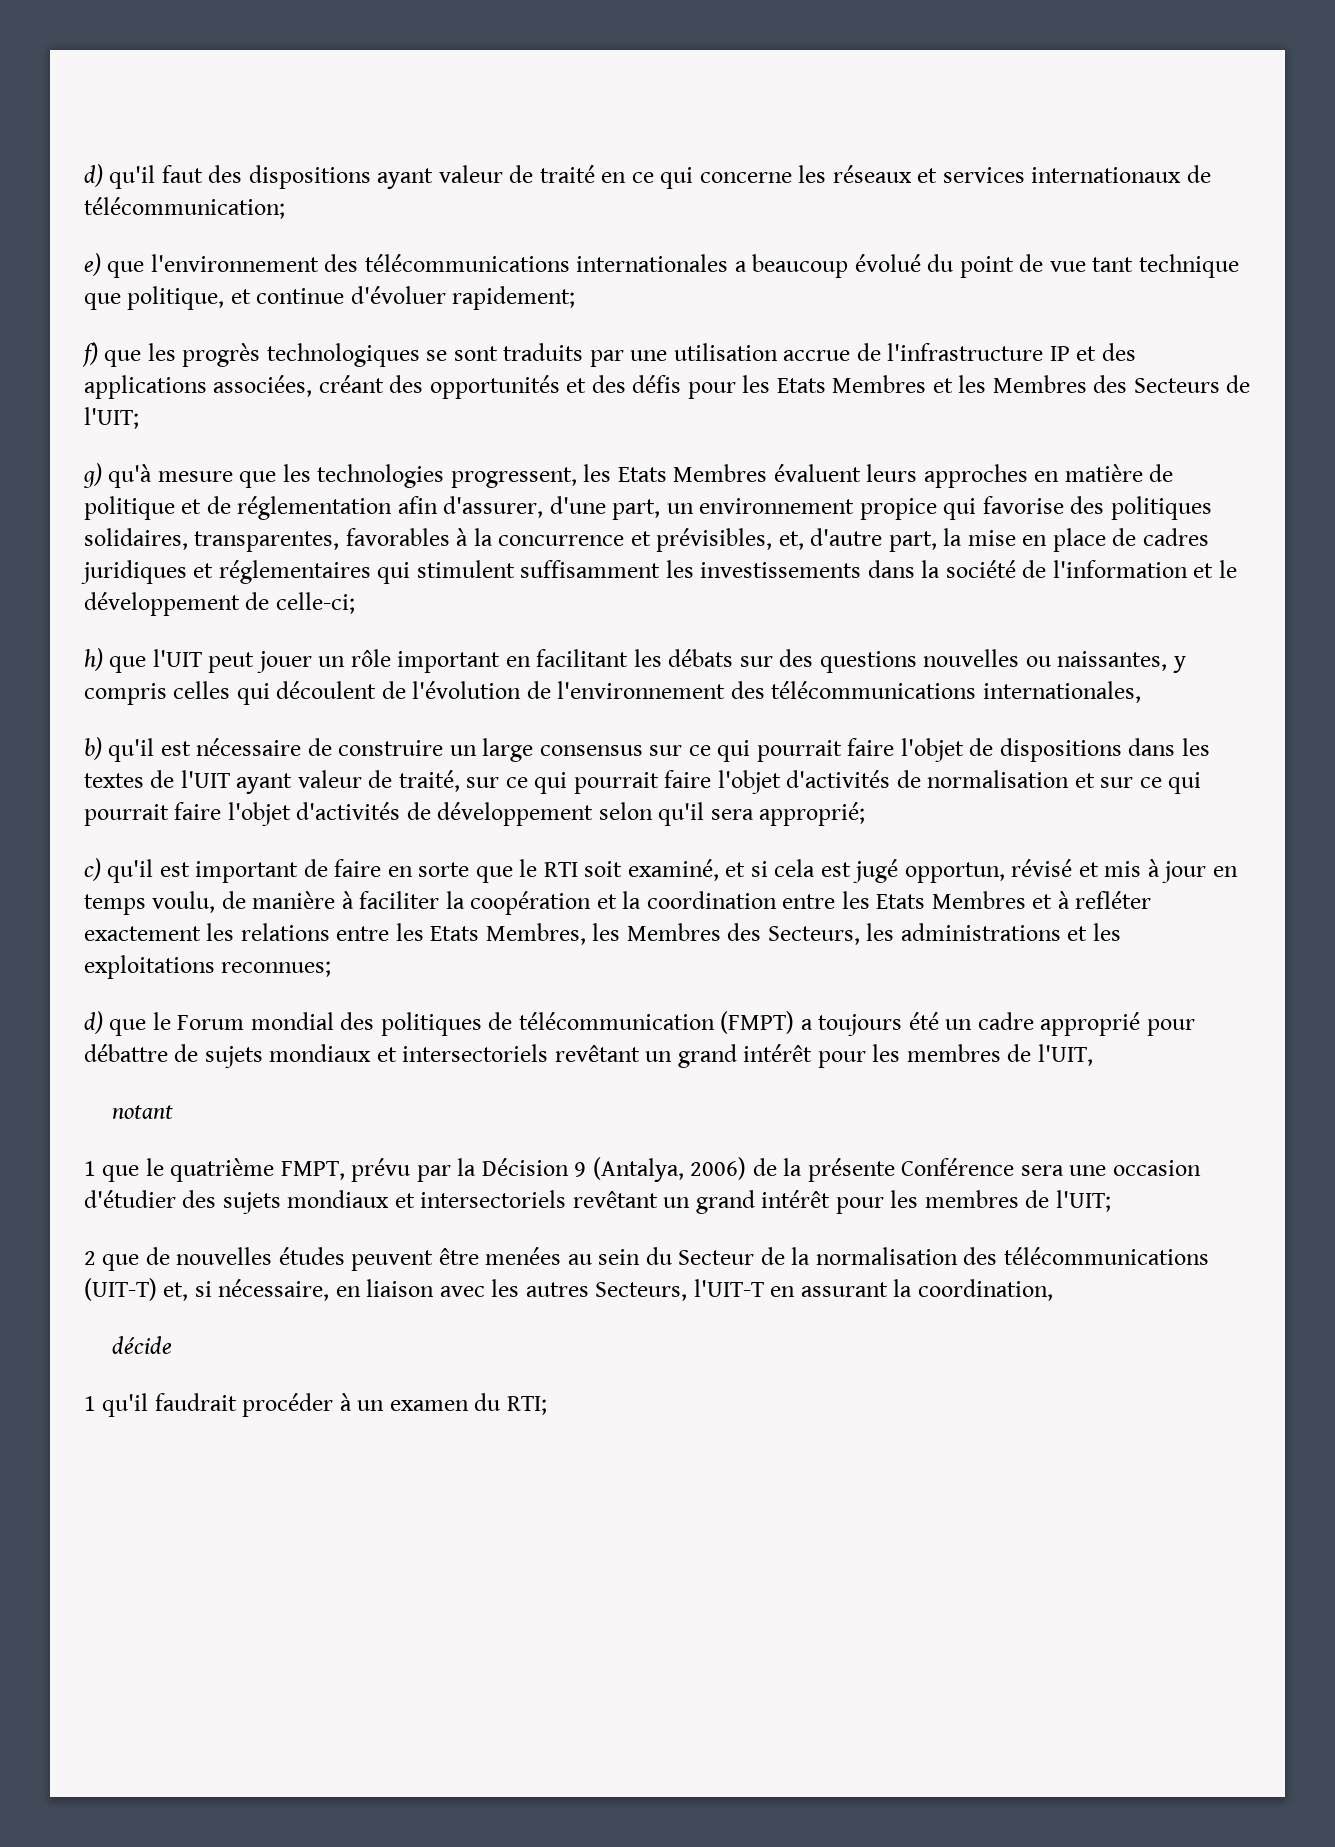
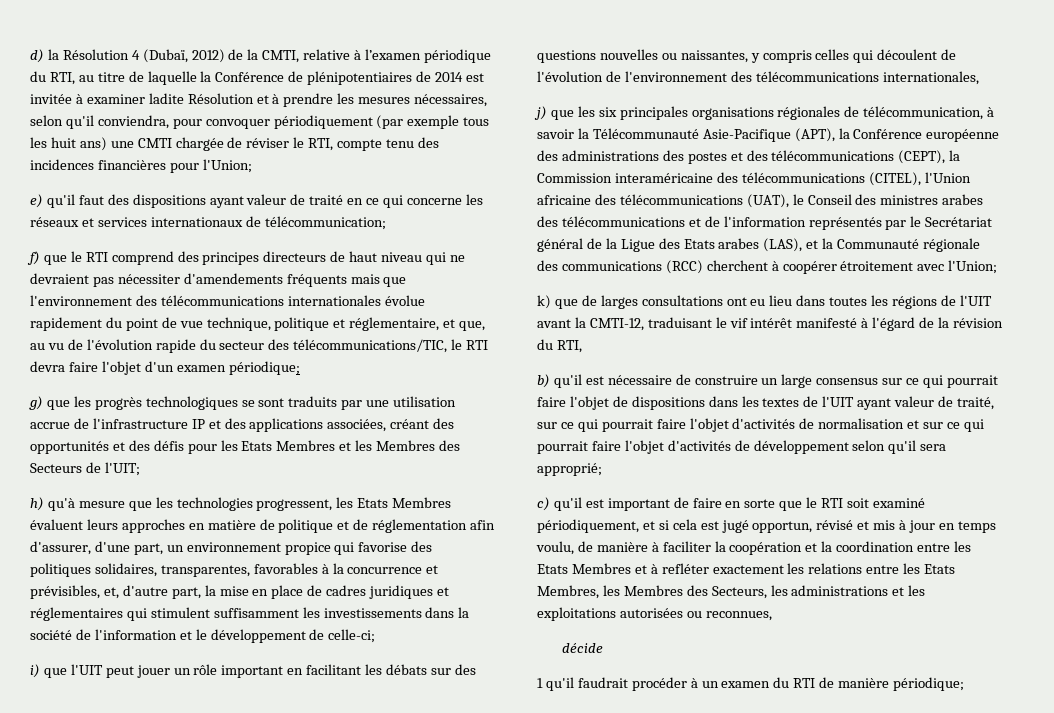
- d) qu'il faut des dispositions ayant valeur de traité en ce qui concerne les réseaux et services internationaux de télécommunication;
+ d) la Résolution 4 (Dubaï, 2012) de la CMTI, relative à l’examen périodique du RTI, au titre de laquelle la Conférence de plénipotentiaires de 2014 est invitée à examiner ladite Résolution et à prendre les mesures nécessaires, selon qu'il conviendra, pour convoquer périodiquement (par exemple tous les huit ans) une CMTI chargée de réviser le RTI, compte tenu des incidences financières pour l'Union;
+ e) qu'il faut des dispositions ayant valeur de traité en ce qui concerne les réseaux et services internationaux de télécommunication;
- e) que l'environnement des télécommunications internationales a beaucoup évolué du point de vue tant technique que politique, et continue d'évoluer rapidement;
- f) que les progrès technologiques se sont traduits par une utilisation accrue de l'infrastructure IP et des applications associées, créant des opportunités et des défis pour les Etats Membres et les Membres des Secteurs de l'UIT;
+ f) que le RTI comprend des principes directeurs de haut niveau qui ne devraient pas nécessiter d'amendements fréquents mais que l'environnement des télécommunications internationales évolue rapidement du point de vue technique, politique et réglementaire, et que, au vu de l'évolution rapide du secteur des télécommunications/TIC, le RTI devra faire l'objet d'un examen périodique;
+ g) que les progrès technologiques se sont traduits par une utilisation accrue de l'infrastructure IP et des applications associées, créant des opportunités et des défis pour les Etats Membres et les Membres des Secteurs de l'UIT;
- g) qu'à mesure que les technologies progressent, les Etats Membres évaluent leurs approches en matière de politique et de réglementation afin d'assurer, d'une part, un environnement propice qui favorise des politiques solidaires, transparentes, favorables à la concurrence et prévisibles, et, d'autre part, la mise en place de cadres juridiques et réglementaires qui stimulent suffisamment les investissements dans la société de l'information et le développement de celle-ci;
+ h) qu'à mesure que les technologies progressent, les Etats Membres évaluent leurs approches en matière de politique et de réglementation afin d'assurer, d'une part, un environnement propice qui favorise des politiques solidaires, transparentes, favorables à la concurrence et prévisibles, et, d'autre part, la mise en place de cadres juridiques et réglementaires qui stimulent suffisamment les investissements dans la société de l'information et le développement de celle-ci;
- h) que l'UIT peut jouer un rôle important en facilitant les débats sur des questions nouvelles ou naissantes, y compris celles qui découlent de l'évolution de l'environnement des télécommunications internationales,
+ i) que l'UIT peut jouer un rôle important en facilitant les débats sur des questions nouvelles ou naissantes, y compris celles qui découlent de l'évolution de l'environnement des télécommunications internationales,
+ j) que les six principales organisations régionales de télécommunication, à savoir la Télécommunauté Asie-Pacifique (APT), la Conférence européenne des administrations des postes et des télécommunications (CEPT), la Commission interaméricaine des télécommunications (CITEL), l'Union africaine des télécommunications (UAT), le Conseil des ministres arabes des télécommunications et de l'information représentés par le Secrétariat général de la Ligue des Etats arabes (LAS), et la Communauté régionale des communications (RCC) cherchent à coopérer étroitement avec l'Union;
+ k) que de larges consultations ont eu lieu dans toutes les régions de l'UIT avant la CMTI-12, traduisant le vif intérêt manifesté à l'égard de la révision du RTI,
- c) qu'il est important de faire en sorte que le RTI soit examiné, et si cela est jugé opportun, révisé et mis à jour en temps voulu, de manière à faciliter la coopération et la coordination entre les Etats Membres et à refléter exactement les relations entre les Etats Membres, les Membres des Secteurs, les administrations et les exploitations reconnues;
- d) que le Forum mondial des politiques de télécommunication (FMPT) a toujours été un cadre approprié pour débattre de sujets mondiaux et intersectoriels revêtant un grand intérêt pour les membres de l'UIT,
- notant
- 1 que le quatrième FMPT, prévu par la Décision 9 (Antalya, 2006) de la présente Conférence sera une occasion d'étudier des sujets mondiaux et intersectoriels revêtant un grand intérêt pour les membres de l'UIT;
- 2 que de nouvelles études peuvent être menées au sein du Secteur de la normalisation des télécommunications (UIT-T) et, si nécessaire, en liaison avec les autres Secteurs, l'UIT-T en assurant la coordination,
+ c) qu'il est important de faire en sorte que le RTI soit examiné périodiquement, et si cela est jugé opportun, révisé et mis à jour en temps voulu, de manière à faciliter la coopération et la coordination entre les Etats Membres et à refléter exactement les relations entre les Etats Membres, les Membres des Secteurs, les administrations et les exploitations autorisées ou reconnues,
- 1 qu'il faudrait procéder à un examen du RTI;
+ 1 qu'il faudrait procéder à un examen du RTI de manière périodique;

